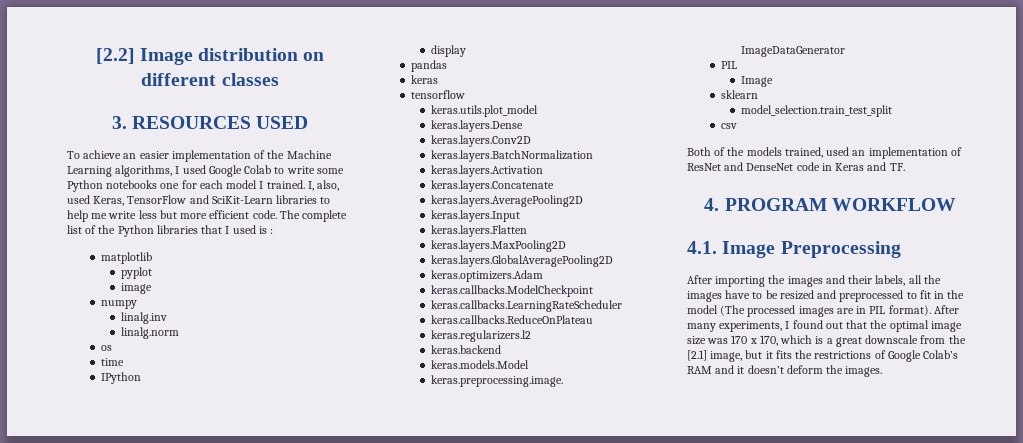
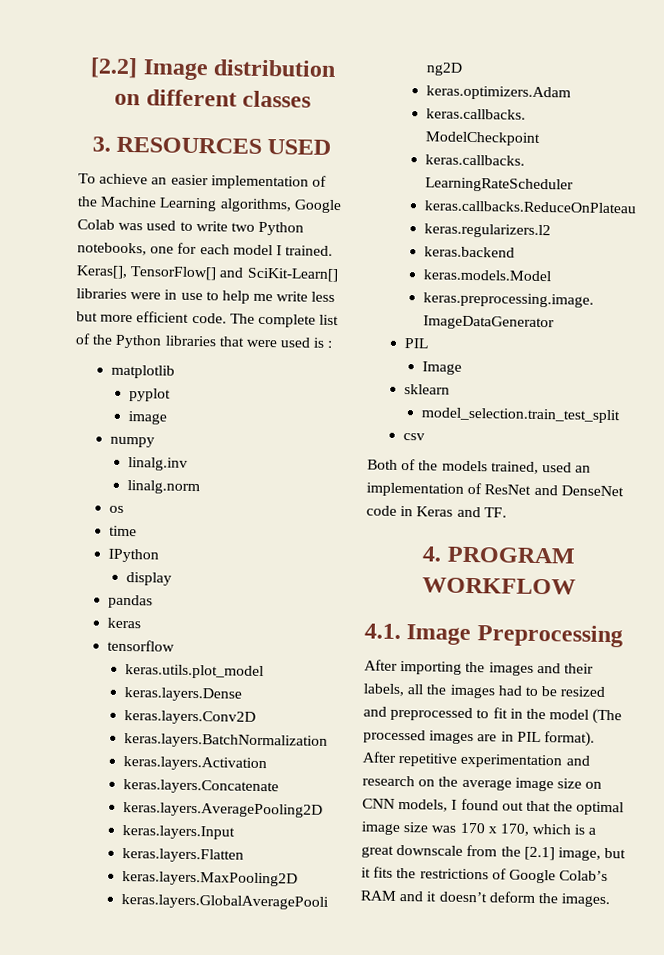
- To achieve an easier implementation of the Machine Learning algorithms, I used Google Colab to write some Python notebooks one for each model I trained.
+ To achieve an easier implementation of the Machine Learning algorithms, Google Colab was used to write two Python notebooks, one for each model I trained.
- I, also, used Keras, TensorFlow and SciKit-Learn libraries to help me write less but more efficient code.
+ Keras[], TensorFlow[] and SciKit-Learn[] libraries were in use to help me write less but more efficient code.
- The complete list of the Python libraries that I used is :
+ The complete list of the Python libraries that were used is :
- After importing the images and their labels, all the images have to be resized and preprocessed to fit in the model (The processed images are in PIL format).
+ After importing the images and their labels, all the images had to be resized and preprocessed to fit in the model (The processed images are in PIL format).
- After many experiments, I found out that the optimal image size was 170 x 170, which is a great downscale from the [2.1] image, but it fits the restrictions of Google Colab’s RAM and it doesn’t deform the images.
+ After repetitive experimentation and research on the average image size on CNN models, I found out that the optimal image size was 170 x 170, which is a great downscale from the [2.1] image, but it fits the restrictions of Google Colab’s RAM and it doesn’t deform the images.

